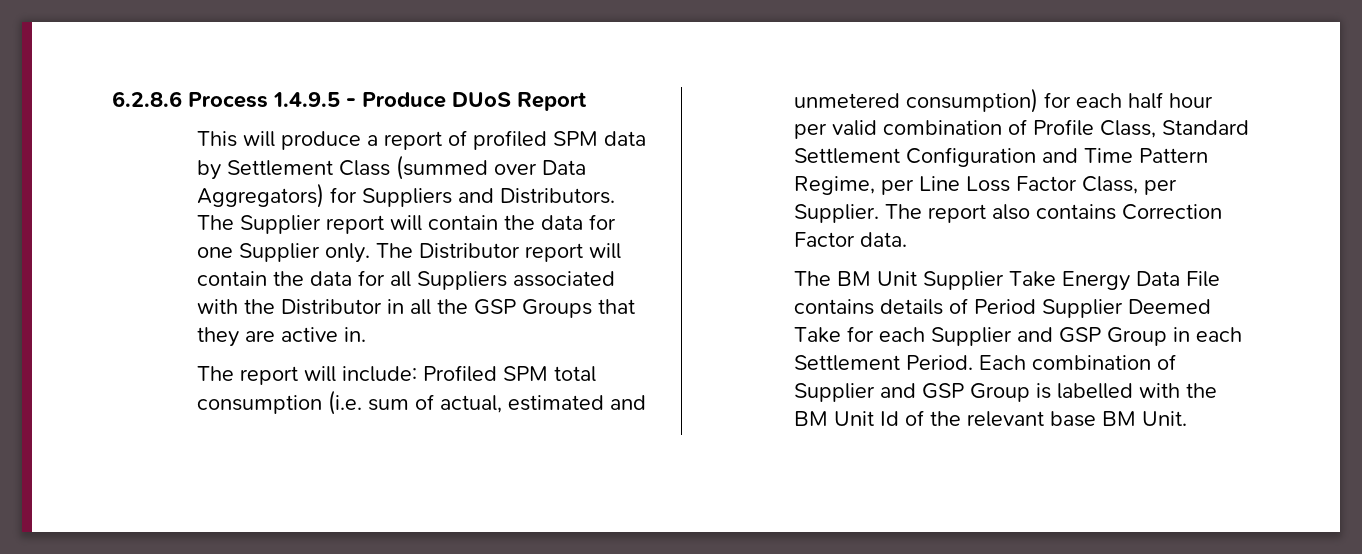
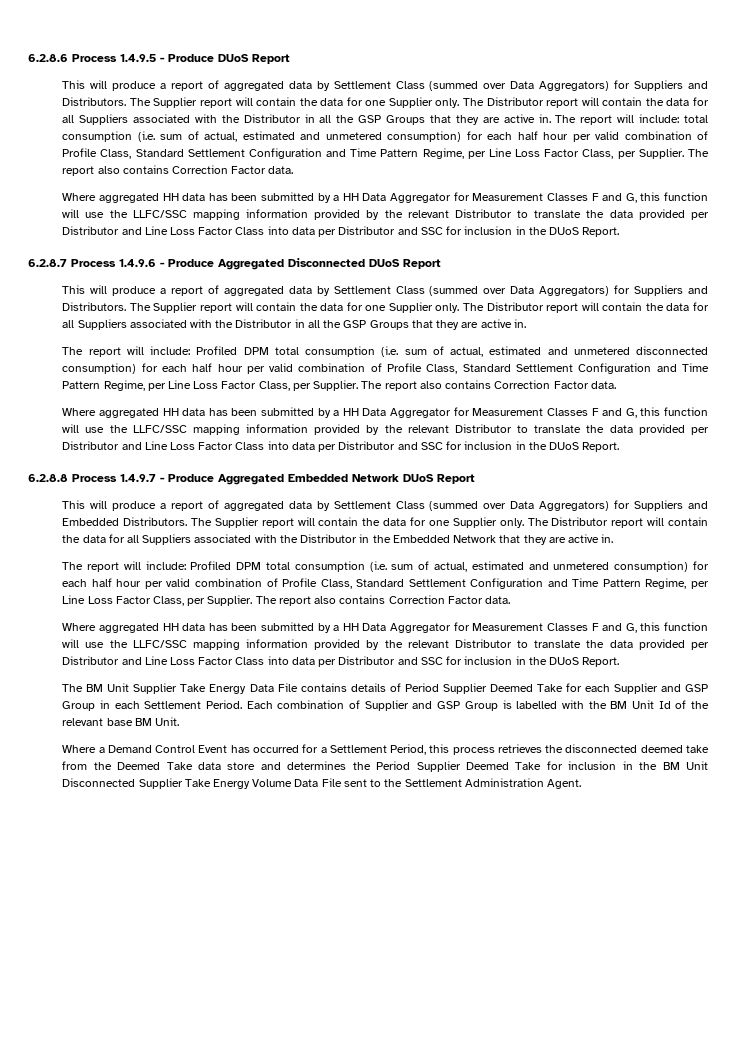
- This will produce a report of profiled SPM data by Settlement Class (summed over Data Aggregators) for Suppliers and Distributors.
+ This will produce a report of aggregated data by Settlement Class (summed over Data Aggregators) for Suppliers and Distributors. The Supplier report will contain the data for one Supplier only. The Distributor report will contain the data for all Suppliers associated with the Distributor in all the GSP Groups that they are active in. The report will include: total consumption (i.e. sum of actual, estimated and unmetered consumption) for each half hour per valid combination of Profile Class, Standard Settlement Configuration and Time Pattern Regime, per Line Loss Factor Class, per Supplier. The report also contains Correction Factor data.
+ Where aggregated HH data has been submitted by a HH Data Aggregator for Measurement Classes F and G, this function will use the LLFC/SSC mapping information provided by the relevant Distributor to translate the data provided per Distributor and Line Loss Factor Class into data per Distributor and SSC for inclusion in the DUoS Report.
+ 6.2.8.7 Process 1.4.9.6 - Produce Aggregated Disconnected DUoS Report
+ This will produce a report of aggregated data by Settlement Class (summed over Data Aggregators) for Suppliers and Distributors.
- The report will include: Profiled SPM total consumption (i.e. sum of actual, estimated and unmetered consumption) for each half hour per valid combination of Profile Class, Standard Settlement Configuration and Time Pattern Regime, per Line Loss Factor Class, per Supplier. The report also contains Correction Factor data.
+ The report will include: Profiled DPM total consumption (i.e. sum of actual, estimated and unmetered disconnected consumption) for each half hour per valid combination of Profile Class, Standard Settlement Configuration and Time Pattern Regime, per Line Loss Factor Class, per Supplier. The report also contains Correction Factor data.
+ Where aggregated HH data has been submitted by a HH Data Aggregator for Measurement Classes F and G, this function will use the LLFC/SSC mapping information provided by the relevant Distributor to translate the data provided per Distributor and Line Loss Factor Class into data per Distributor and SSC for inclusion in the DUoS Report.
+ 6.2.8.8 Process 1.4.9.7 - Produce Aggregated Embedded Network DUoS Report
+ This will produce a report of aggregated data by Settlement Class (summed over Data Aggregators) for Suppliers and Embedded Distributors. The Supplier report will contain the data for one Supplier only. The Distributor report will contain the data for all Suppliers associated with the Distributor in the Embedded Network that they are active in.
+ The report will include: Profiled DPM total consumption (i.e. sum of actual, estimated and unmetered consumption) for each half hour per valid combination of Profile Class, Standard Settlement Configuration and Time Pattern Regime, per Line Loss Factor Class, per Supplier. The report also contains Correction Factor data.
+ Where aggregated HH data has been submitted by a HH Data Aggregator for Measurement Classes F and G, this function will use the LLFC/SSC mapping information provided by the relevant Distributor to translate the data provided per Distributor and Line Loss Factor Class into data per Distributor and SSC for inclusion in the DUoS Report.
+ Where a Demand Control Event has occurred for a Settlement Period, this process retrieves the disconnected deemed take from the Deemed Take data store and determines the Period Supplier Deemed Take for inclusion in the BM Unit Disconnected Supplier Take Energy Volume Data File sent to the Settlement Administration Agent.

